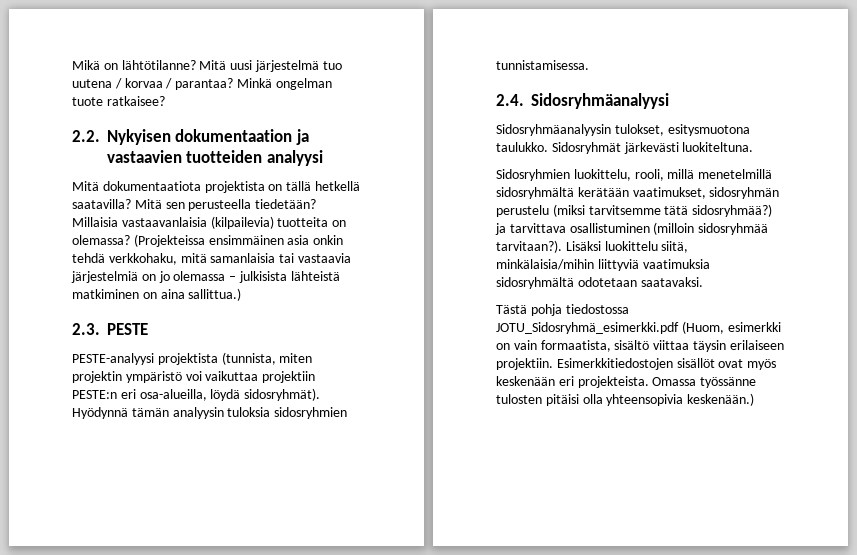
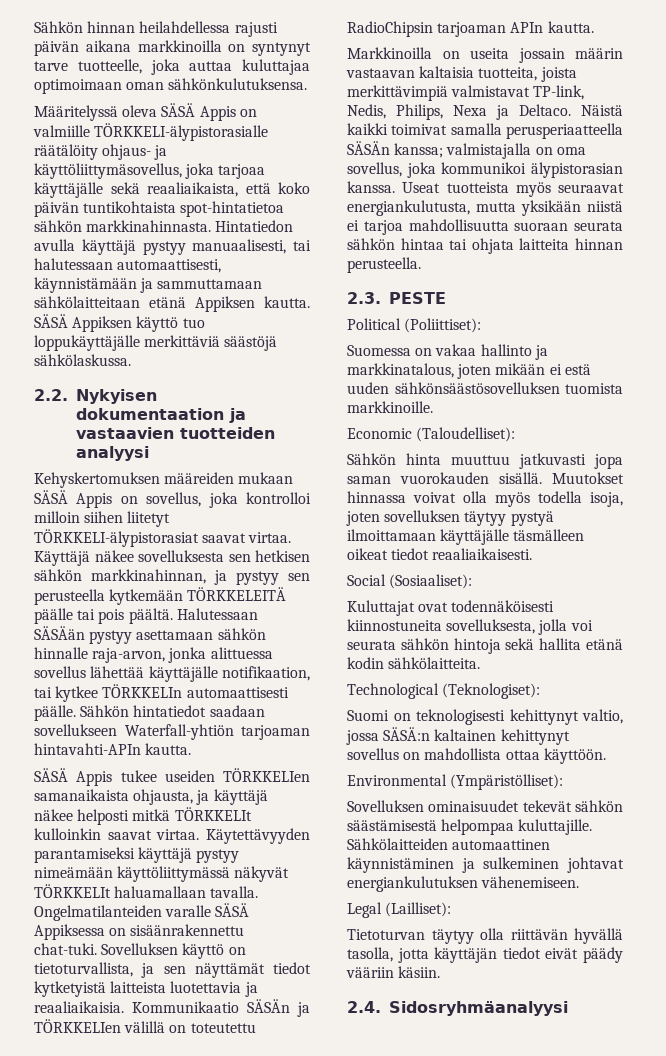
- Mikä on lähtötilanne? Mitä uusi järjestelmä tuo uutena / korvaa / parantaa? Minkä ongelman tuote ratkaisee?
+ Sähkön hinnan heilahdellessa rajusti päivän aikana markkinoilla on syntynyt tarve tuotteelle, joka auttaa kuluttajaa optimoimaan oman sähkönkulutuksensa.
+ Määritelyssä oleva SÄSÄ Appis on valmiille TÖRKKELI-älypistorasialle räätälöity ohjaus- ja käyttöliittymäsovellus, joka tarjoaa käyttäjälle sekä reaaliaikaista, että koko päivän tuntikohtaista spot-hintatietoa sähkön markkinahinnasta. Hintatiedon avulla käyttäjä pystyy manuaalisesti, tai halutessaan automaattisesti, käynnistämään ja sammuttamaan sähkölaitteitaan etänä Appiksen kautta. SÄSÄ Appiksen käyttö tuo loppukäyttäjälle merkittäviä säästöjä sähkölaskussa.
- Mitä dokumentaatiota projektista on tällä hetkellä saatavilla? Mitä sen perusteella tiedetään? Millaisia vastaavanlaisia (kilpailevia) tuotteita on olemassa? (Projekteissa ensimmäinen asia onkin tehdä verkkohaku, mitä samanlaisia tai vastaavia järjestelmiä on jo olemassa – julkisista lähteistä matkiminen on aina sallittua.)
+ Kehyskertomuksen määreiden mukaan SÄSÄ Appis on sovellus, joka kontrolloi milloin siihen liitetyt TÖRKKELI-älypistorasiat saavat virtaa. Käyttäjä näkee sovelluksesta sen hetkisen sähkön markkinahinnan, ja pystyy sen perusteella kytkemään TÖRKKELEITÄ päälle tai pois päältä. Halutessaan SÄSÄän pystyy asettamaan sähkön hinnalle raja-arvon, jonka alittuessa sovellus lähettää käyttäjälle notifikaation, tai kytkee TÖRKKELIn automaattisesti päälle. Sähkön hintatiedot saadaan sovellukseen Waterfall-yhtiön tarjoaman hintavahti-APIn kautta.
+ SÄSÄ Appis tukee useiden TÖRKKELIen samanaikaista ohjausta, ja käyttäjä näkee helposti mitkä TÖRKKELIt kulloinkin saavat virtaa. Käytettävyyden parantamiseksi käyttäjä pystyy nimeämään käyttöliittymässä näkyvät TÖRKKELIt haluamallaan tavalla. Ongelmatilanteiden varalle SÄSÄ Appiksessa on sisäänrakennettu chat-tuki. Sovelluksen käyttö on tietoturvallista, ja sen näyttämät tiedot kytketyistä laitteista luotettavia ja reaaliaikaisia. Kommunikaatio SÄSÄn ja TÖRKKELIen välillä on toteutettu RadioChipsin tarjoaman APIn kautta.
+ Markkinoilla on useita jossain määrin vastaavan kaltaisia tuotteita, joista merkittävimpiä valmistavat TP-link, Nedis, Philips, Nexa ja Deltaco. Näistä kaikki toimivat samalla perusperiaatteella SÄSÄn kanssa; valmistajalla on oma sovellus, joka kommunikoi älypistorasian kanssa. Useat tuotteista myös seuraavat energiankulutusta, mutta yksikään niistä ei tarjoa mahdollisuutta suoraan seurata sähkön hintaa tai ohjata laitteita hinnan perusteella.
  2.3. PESTE
- PESTE-analyysi projektista (tunnista, miten projektin ympäristö voi vaikuttaa projektiin PESTE:n eri osa-alueilla, löydä sidosryhmät). Hyödynnä tämän analyysin tuloksia sidosryhmien tunnistamisessa.
+ Political (Poliittiset):
+ Suomessa on vakaa hallinto ja markkinatalous, joten mikään ei estä uuden sähkönsäästösovelluksen tuomista markkinoille.
+ Economic (Taloudelliset):
+ Sähkön hinta muuttuu jatkuvasti jopa saman vuorokauden sisällä. Muutokset hinnassa voivat olla myös todella isoja, joten sovelluksen täytyy pystyä ilmoittamaan käyttäjälle täsmälleen oikeat tiedot reaaliaikaisesti.
+ Social (Sosiaaliset):
+ Kuluttajat ovat todennäköisesti kiinnostuneita sovelluksesta, jolla voi seurata sähkön hintoja sekä hallita etänä kodin sähkölaitteita.
+ Technological (Teknologiset):
+ Suomi on teknologisesti kehittynyt valtio, jossa SÄSÄ:n kaltainen kehittynyt sovellus on mahdollista ottaa käyttöön.
+ Environmental (Ympäristölliset):
+ Sovelluksen ominaisuudet tekevät sähkön säästämisestä helpompaa kuluttajille. Sähkölaitteiden automaattinen käynnistäminen ja sulkeminen johtavat energiankulutuksen vähenemiseen.
+ Legal (Lailliset):
+ Tietoturvan täytyy olla riittävän hyvällä tasolla, jotta käyttäjän tiedot eivät päädy vääriin käsiin.
  2.4. Sidosryhmäanalyysi
- Sidosryhmäanalyysin tulokset, esitysmuotona taulukko. Sidosryhmät järkevästi luokiteltuna.
- Sidosryhmien luokittelu, rooli, millä menetelmillä sidosryhmältä kerätään vaatimukset, sidosryhmän perustelu (miksi tarvitsemme tätä sidosryhmää?) ja tarvittava osallistuminen (milloin sidosryhmää tarvitaan?). Lisäksi luokittelu siitä, minkälaisia/mihin liittyviä vaatimuksia sidosryhmältä odotetaan saatavaksi.
- Tästä pohja tiedostossa JOTU_Sidosryhmä_esimerkki.pdf (Huom, esimerkki on vain formaatista, sisältö viittaa täysin erilaiseen projektiin. Esimerkkitiedostojen sisällöt ovat myös keskenään eri projekteista. Omassa työssänne tulosten pitäisi olla yhteensopivia keskenään.)

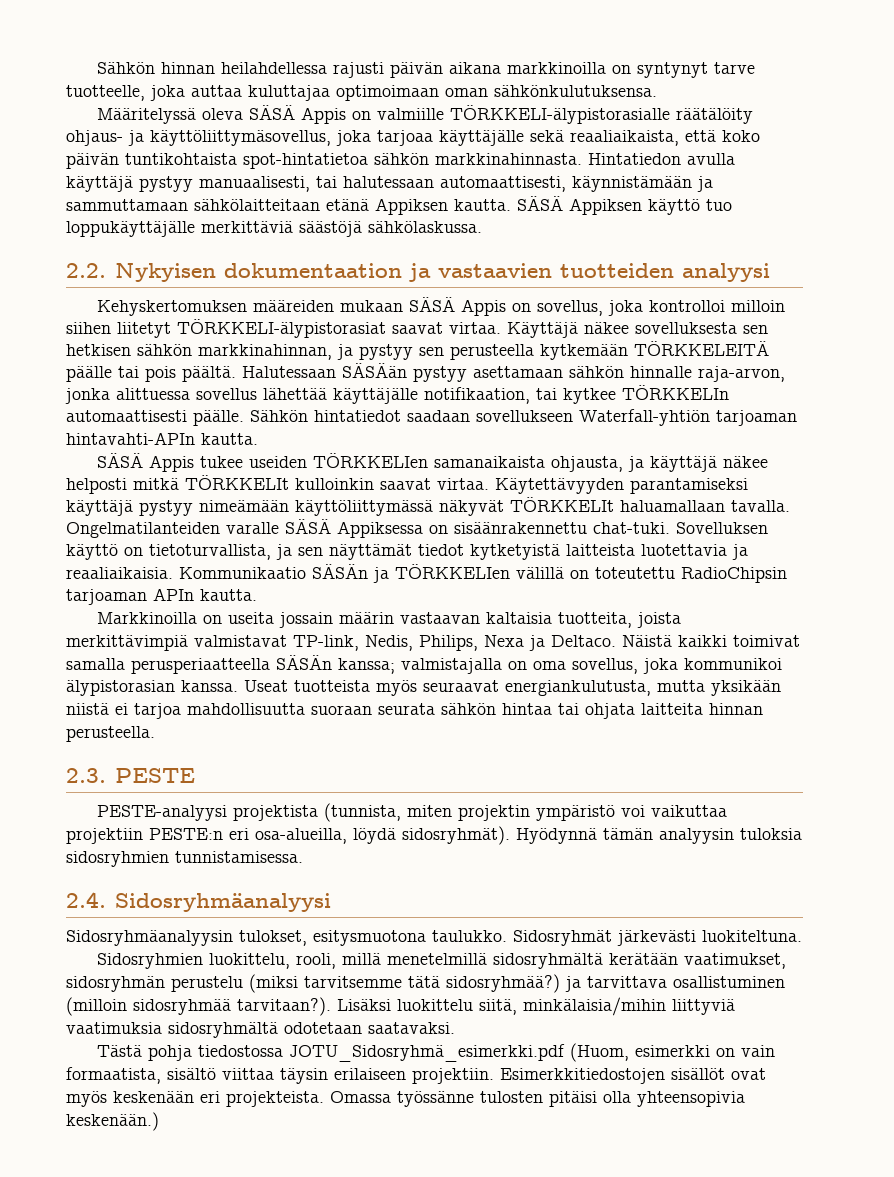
- Political (Poliittiset):
- Suomessa on vakaa hallinto ja markkinatalous, joten mikään ei estä uuden sähkönsäästösovelluksen tuomista markkinoille.
- Economic (Taloudelliset):
- Sähkön hinta muuttuu jatkuvasti jopa saman vuorokauden sisällä. Muutokset hinnassa voivat olla myös todella isoja, joten sovelluksen täytyy pystyä ilmoittamaan käyttäjälle täsmälleen oikeat tiedot reaaliaikaisesti.
- Social (Sosiaaliset):
- Kuluttajat ovat todennäköisesti kiinnostuneita sovelluksesta, jolla voi seurata sähkön hintoja sekä hallita etänä kodin sähkölaitteita.
- Technological (Teknologiset):
- Suomi on teknologisesti kehittynyt valtio, jossa SÄSÄ:n kaltainen kehittynyt sovellus on mahdollista ottaa käyttöön.
- Environmental (Ympäristölliset):
- Sovelluksen ominaisuudet tekevät sähkön säästämisestä helpompaa kuluttajille. Sähkölaitteiden automaattinen käynnistäminen ja sulkeminen johtavat energiankulutuksen vähenemiseen.
- Legal (Lailliset):
- Tietoturvan täytyy olla riittävän hyvällä tasolla, jotta käyttäjän tiedot eivät päädy vääriin käsiin.
+ PESTE-analyysi projektista (tunnista, miten projektin ympäristö voi vaikuttaa projektiin PESTE:n eri osa-alueilla, löydä sidosryhmät). Hyödynnä tämän analyysin tuloksia sidosryhmien tunnistamisessa.
  2.4. Sidosryhmäanalyysi
+ Sidosryhmäanalyysin tulokset, esitysmuotona taulukko. Sidosryhmät järkevästi luokiteltuna.
+ Sidosryhmien luokittelu, rooli, millä menetelmillä sidosryhmältä kerätään vaatimukset, sidosryhmän perustelu (miksi tarvitsemme tätä sidosryhmää?) ja tarvittava osallistuminen (milloin sidosryhmää tarvitaan?). Lisäksi luokittelu siitä, minkälaisia/mihin liittyviä vaatimuksia sidosryhmältä odotetaan saatavaksi.
+ Tästä pohja tiedostossa JOTU_Sidosryhmä_esimerkki.pdf (Huom, esimerkki on vain formaatista, sisältö viittaa täysin erilaiseen projektiin. Esimerkkitiedostojen sisällöt ovat myös keskenään eri projekteista. Omassa työssänne tulosten pitäisi olla yhteensopivia keskenään.)

